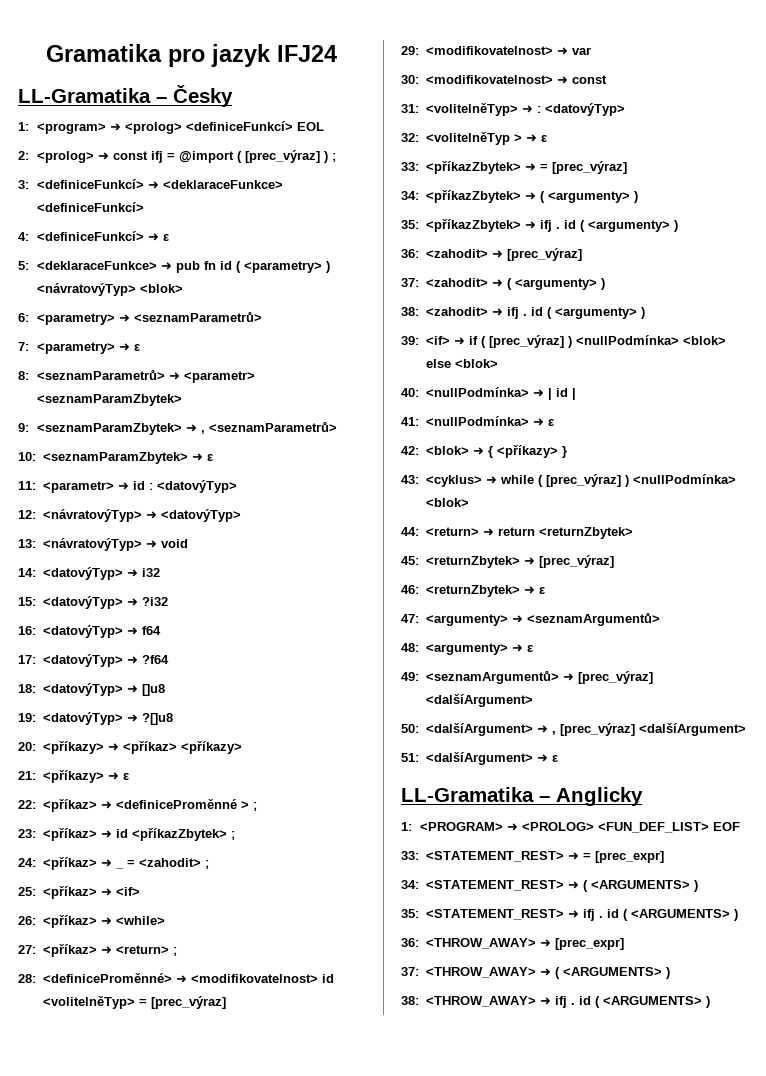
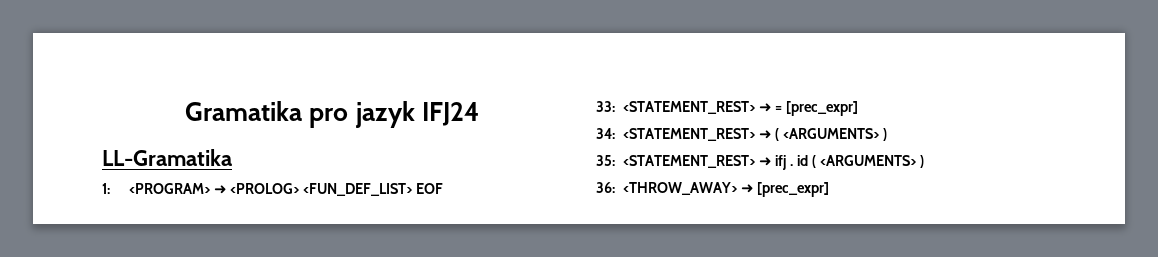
- LL-Gramatika – Česky
- 1: <program> ➜ <prolog> <definiceFunkcí> EOL
- 2: <prolog> ➜ const ifj = @import ( [prec_výraz] ) ;
- 3: <definiceFunkcí> ➜ <deklaraceFunkce> <definiceFunkcí>
- 4: <definiceFunkcí> ➜ ε
- 5: <deklaraceFunkce> ➜ pub fn id ( <parametry> ) <návratovýTyp> <blok>
- 6: <parametry> ➜ <seznamParametrů>
- 7: <parametry> ➜ ε
- 8: <seznamParametrů> ➜ <parametr> <seznamParamZbytek>
- 9: <seznamParamZbytek> ➜ , <seznamParametrů>
- 10: <seznamParamZbytek> ➜ ε
- 11: <parametr> ➜ id : <datovýTyp>
- 12: <návratovýTyp> ➜ <datovýTyp>
- 13: <návratovýTyp> ➜ void
- 14: <datovýTyp> ➜ i32
- 15: <datovýTyp> ➜ ?i32
- 16: <datovýTyp> ➜ f64
- 17: <datovýTyp> ➜ ?f64
- 18: <datovýTyp> ➜ []u8
- 19: <datovýTyp> ➜ ?[]u8
- 20: <příkazy> ➜ <příkaz> <příkazy>
- 21: <příkazy> ➜ ε
- 22: <příkaz> ➜ <definiceProměnné > ;
- 23: <příkaz> ➜ id <příkazZbytek> ;
- 24: <příkaz> ➜ _ = <zahodit> ;
- 25: <příkaz> ➜ <if>
- 26: <příkaz> ➜ <while>
- 27: <příkaz> ➜ <return> ;
- 28: <definiceProměnné> ➜ <modifikovatelnost> id <volitelněTyp> = [prec_výraz]
- 29: <modifikovatelnost> ➜ var
- 30: <modifikovatelnost> ➜ const
- 31: <volitelněTyp> ➜ : <datovýTyp>
- 32: <volitelněTyp > ➜ ε
- 33: <příkazZbytek> ➜ = [prec_výraz]
- 34: <příkazZbytek> ➜ ( <argumenty> )
- 35: <příkazZbytek> ➜ ifj . id ( <argumenty> )
- 36: <zahodit> ➜ [prec_výraz]
- 37: <zahodit> ➜ ( <argumenty> )
- 38: <zahodit> ➜ ifj . id ( <argumenty> )
- 39: <if> ➜ if ( [prec_výraz] ) <nullPodmínka> <blok> else <blok>
- 40: <nullPodmínka> ➜ | id |
- 41: <nullPodmínka> ➜ ε
- 42: <blok> ➜ { <příkazy> }
- 43: <cyklus> ➜ while ( [prec_výraz] ) <nullPodmínka> <blok>
- 44: <return> ➜ return <returnZbytek>
- 45: <returnZbytek> ➜ [prec_výraz]
- 46: <returnZbytek> ➜ ε
- 47: <argumenty> ➜ <seznamArgumentů>
- 48: <argumenty> ➜ ε
- 49: <seznamArgumentů> ➜ [prec_výraz] <dalšíArgument>
- 50: <dalšíArgument> ➜ , [prec_výraz] <dalšíArgument>
- 51: <dalšíArgument> ➜ ε
- LL-Gramatika – Anglicky
+ LL-Gramatika
- 37: <THROW_AWAY> ➜ ( <ARGUMENTS> )
- 38: <THROW_AWAY> ➜ ifj . id ( <ARGUMENTS> )

